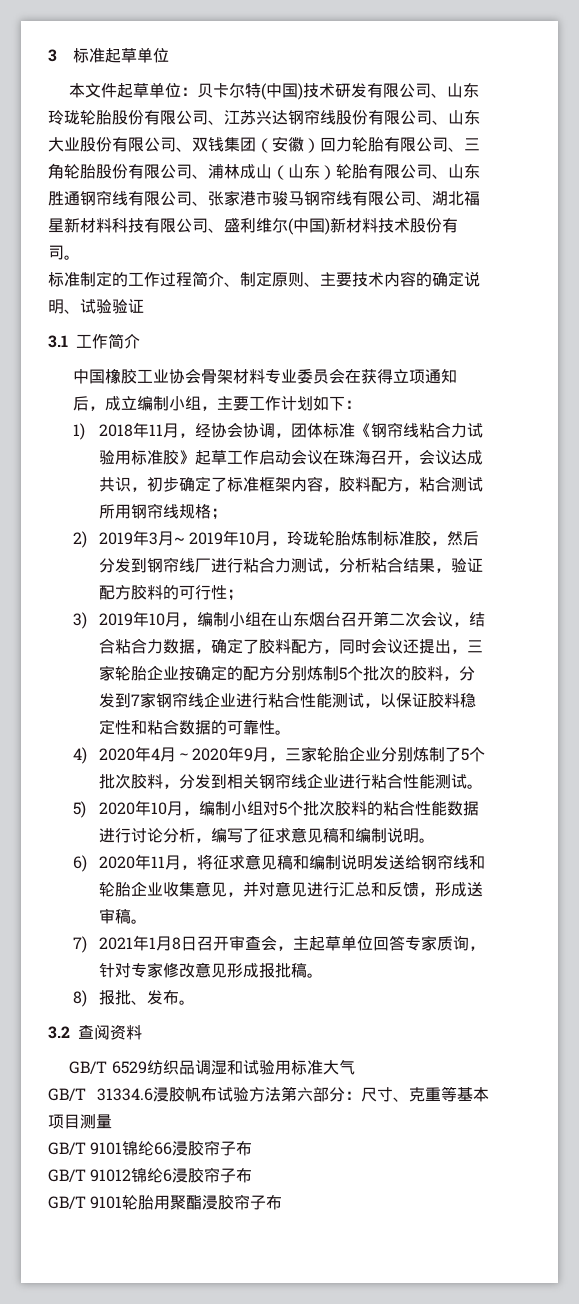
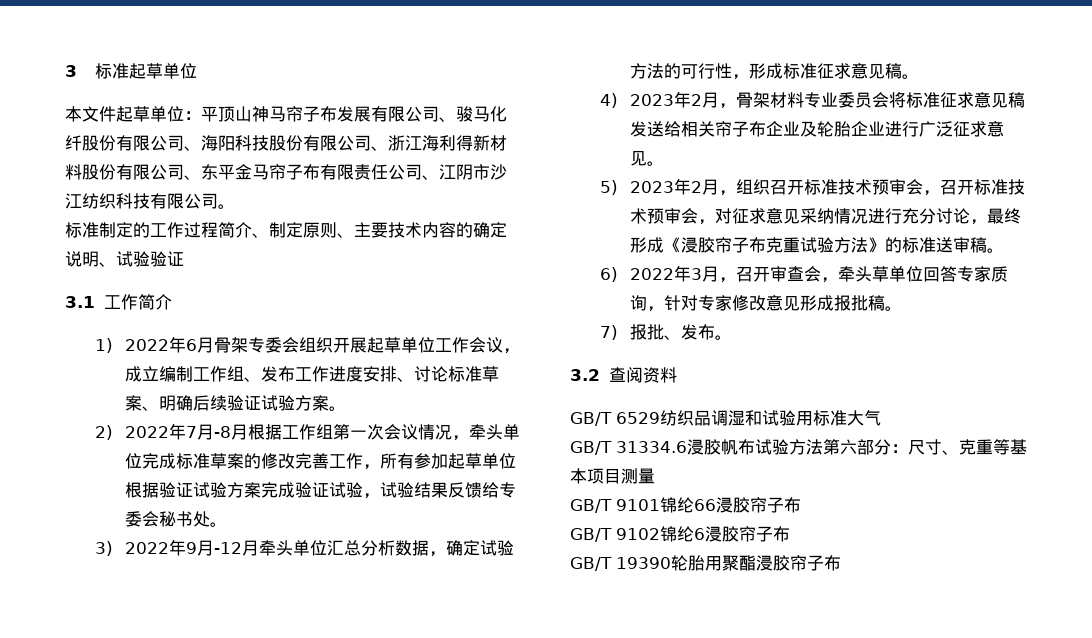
- 本文件起草单位：贝卡尔特(中国)技术研发有限公司、山东玲珑轮胎股份有限公司、江苏兴达钢帘线股份有限公司、山东大业股份有限公司、双钱集团（安徽）回力轮胎有限公司、三角轮胎股份有限公司、浦林成山（山东）轮胎有限公司、山东胜通钢帘线有限公司、张家港市骏马钢帘线有限公司、湖北福星新材料科技有限公司、盛利维尔(中国)新材料技术股份有司。
+ 本文件起草单位：平顶山神马帘子布发展有限公司、骏马化纤股份有限公司、海阳科技股份有限公司、浙江海利得新材料股份有限公司、东平金马帘子布有限责任公司、江阴市沙江纺织科技有限公司。
- 中国橡胶工业协会骨架材料专业委员会在获得立项通知后，成立编制小组，主要工作计划如下：
- 1) 2018年11月，经协会协调，团体标准《钢帘线粘合力试验用标准胶》起草工作启动会议在珠海召开，会议达成共识，初步确定了标准框架内容，胶料配方，粘合测试所用钢帘线规格；
- 2) 2019年3月~ 2019年10月，玲珑轮胎炼制标准胶，然后分发到钢帘线厂进行粘合力测试，分析粘合结果，验证配方胶料的可行性；
- 3) 2019年10月，编制小组在山东烟台召开第二次会议，结合粘合力数据，确定了胶料配方，同时会议还提出，三家轮胎企业按确定的配方分别炼制5个批次的胶料，分发到7家钢帘线企业进行粘合性能测试，以保证胶料稳定性和粘合数据的可靠性。
- 4) 2020年4月～2020年9月，三家轮胎企业分别炼制了5个批次胶料，分发到相关钢帘线企业进行粘合性能测试。
- 5) 2020年10月，编制小组对5个批次胶料的粘合性能数据进行讨论分析，编写了征求意见稿和编制说明。
- 6) 2020年11月，将征求意见稿和编制说明发送给钢帘线和轮胎企业收集意见，并对意见进行汇总和反馈，形成送审稿。
- 7) 2021年1月8日召开审查会，主起草单位回答专家质询，针对专家修改意见形成报批稿。
+ 1) 2022年6月骨架专委会组织开展起草单位工作会议，成立编制工作组、发布工作进度安排、讨论标准草案、明确后续验证试验方案。
+ 2) 2022年7月-8月根据工作组第一次会议情况，牵头单位完成标准草案的修改完善工作，所有参加起草单位根据验证试验方案完成验证试验，试验结果反馈给专委会秘书处。
+ 3) 2022年9月-12月牵头单位汇总分析数据，确定试验方法的可行性，形成标准征求意见稿。
+ 4) 2023年2月，骨架材料专业委员会将标准征求意见稿发送给相关帘子布企业及轮胎企业进行广泛征求意见。
+ 5) 2023年2月，组织召开标准技术预审会，召开标准技术预审会，对征求意见采纳情况进行充分讨论，最终形成《浸胶帘子布克重试验方法》的标准送审稿。
+ 6) 2022年3月，召开审查会，牵头草单位回答专家质询，针对专家修改意见形成报批稿。
- 8)报批、发布。
+ 7)报批、发布。
- GB/T 91012锦纶6浸胶帘子布
+ GB/T 9102锦纶6浸胶帘子布
- GB/T 9101轮胎用聚酯浸胶帘子布
+ GB/T 19390轮胎用聚酯浸胶帘子布

